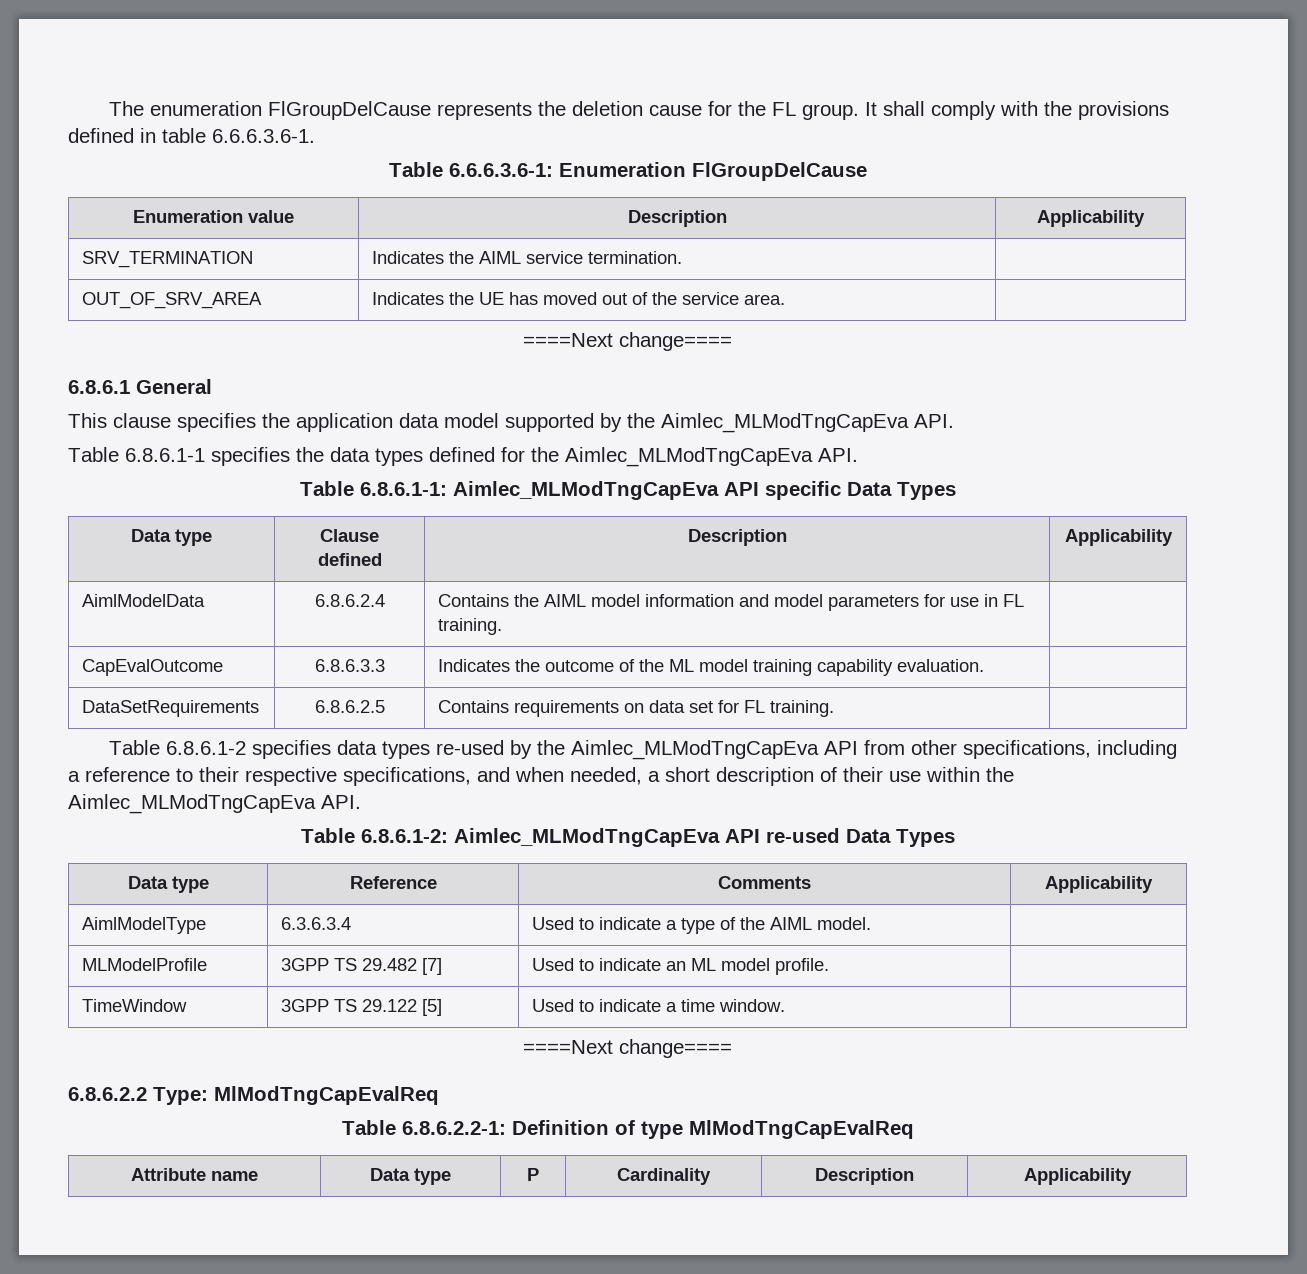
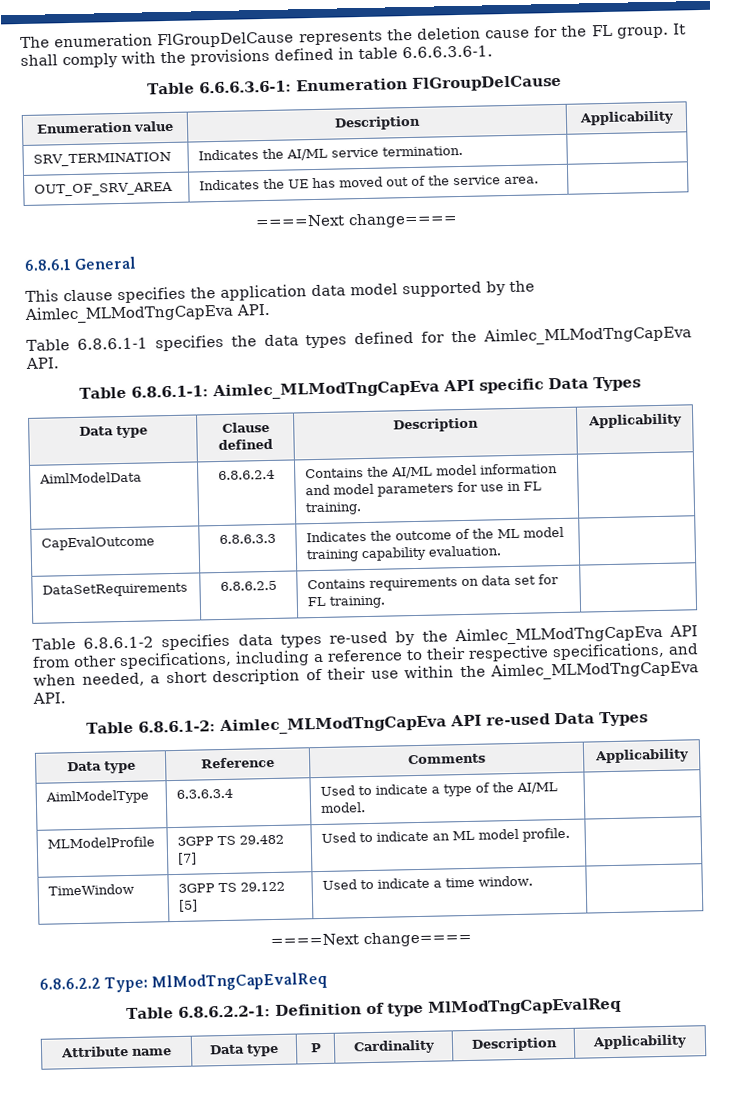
- SRV_TERMINATION | Indicates the AIML service termination. |
+ SRV_TERMINATION | Indicates the AI/ML service termination. |
- AimlModelData | 6.8.6.2.4 | Contains the AIML model information and model parameters for use in FL training. |
+ AimlModelData | 6.8.6.2.4 | Contains the AI/ML model information and model parameters for use in FL training. |
- AimlModelType | 6.3.6.3.4 | Used to indicate a type of the AIML model. |
+ AimlModelType | 6.3.6.3.4 | Used to indicate a type of the AI/ML model. |

